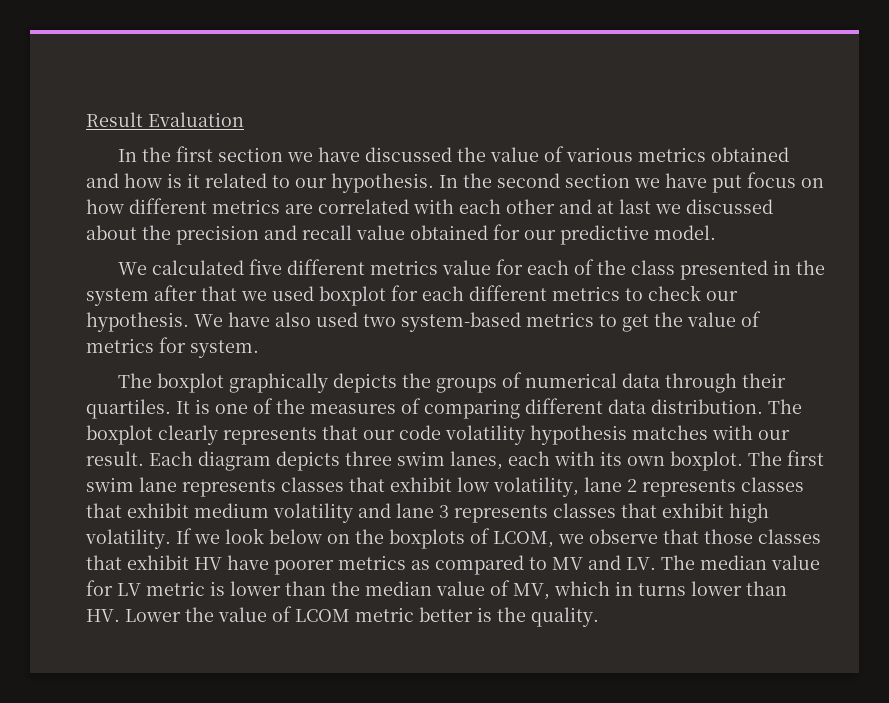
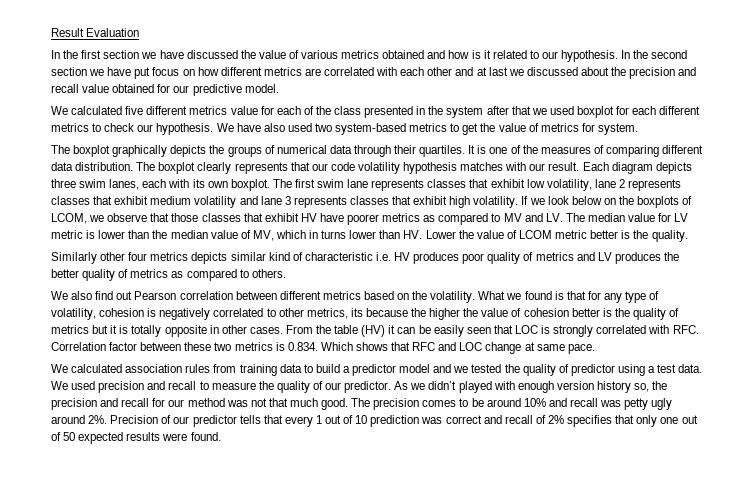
+ Similarly other four metrics depicts similar kind of characteristic i.e. HV produces poor quality of metrics and LV produces the better quality of metrics as compared to others.
+ We also find out Pearson correlation between different metrics based on the volatility. What we found is that for any type of volatility, cohesion is negatively correlated to other metrics, its because the higher the value of cohesion better is the quality of metrics but it is totally opposite in other cases. From the table (HV) it can be easily seen that LOC is strongly correlated with RFC. Correlation factor between these two metrics is 0.834. Which shows that RFC and LOC change at same pace.
+ We calculated association rules from training data to build a predictor model and we tested the quality of predictor using a test data. We used precision and recall to measure the quality of our predictor. As we didn’t played with enough version history so, the precision and recall for our method was not that much good. The precision comes to be around 10% and recall was petty ugly around 2%. Precision of our predictor tells that every 1 out of 10 prediction was correct and recall of 2% specifies that only one out of 50 expected results were found.

